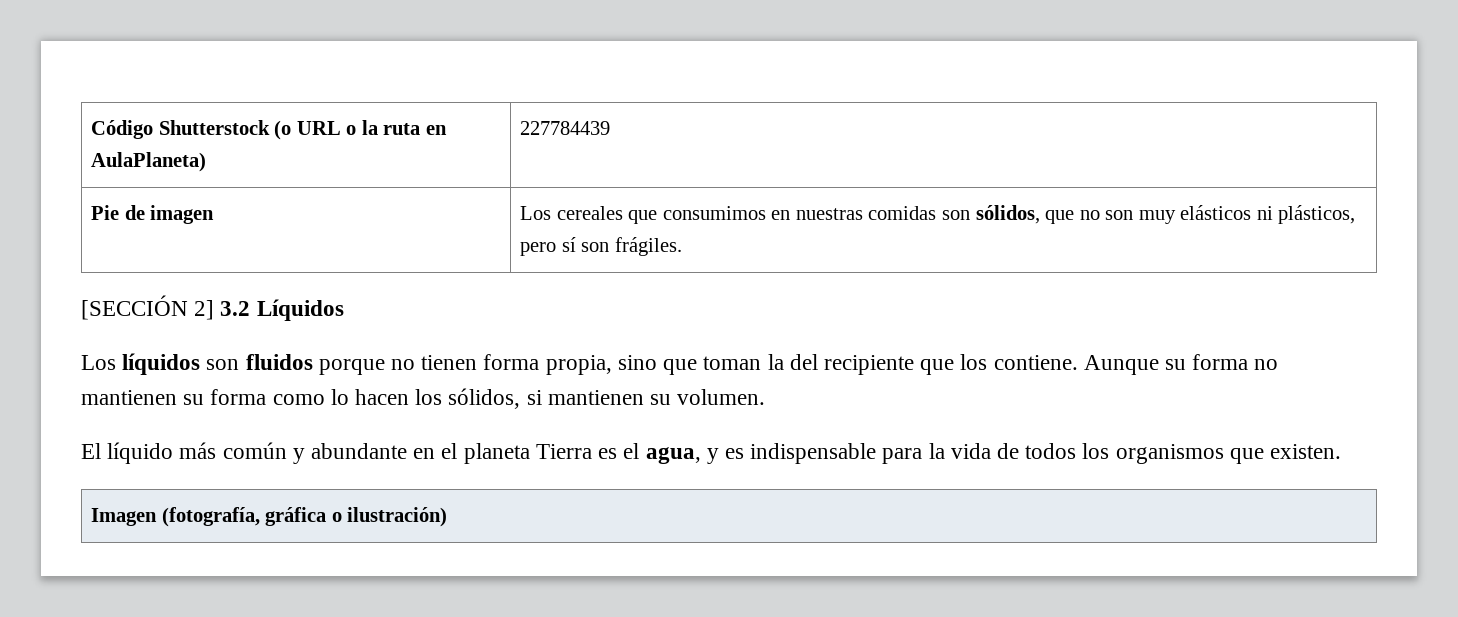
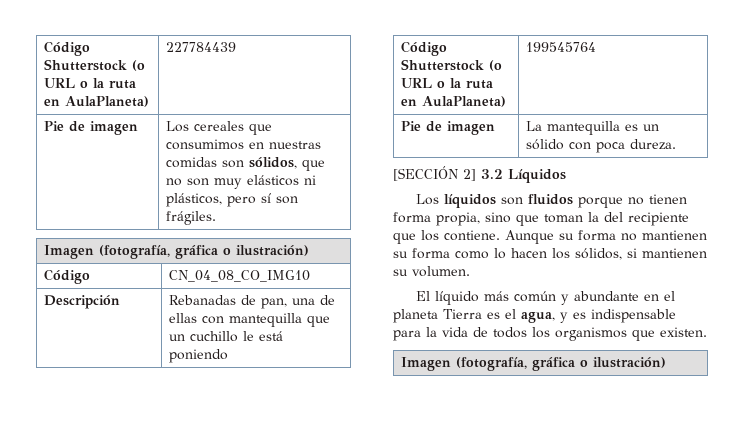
  Pie de imagen | Los cereales que consumimos en nuestras comidas son sólidos, que no son muy elásticos ni plásticos, pero sí son frágiles.
+ Imagen (fotografía, gráfica o ilustración)
+ Código | CN_04_08_CO_IMG10
+ Descripción | Rebanadas de pan, una de ellas con mantequilla que un cuchillo le está poniendo
+ Código Shutterstock (o URL o la ruta en AulaPlaneta) | 199545764
+ Pie de imagen | La mantequilla es un sólido con poca dureza.

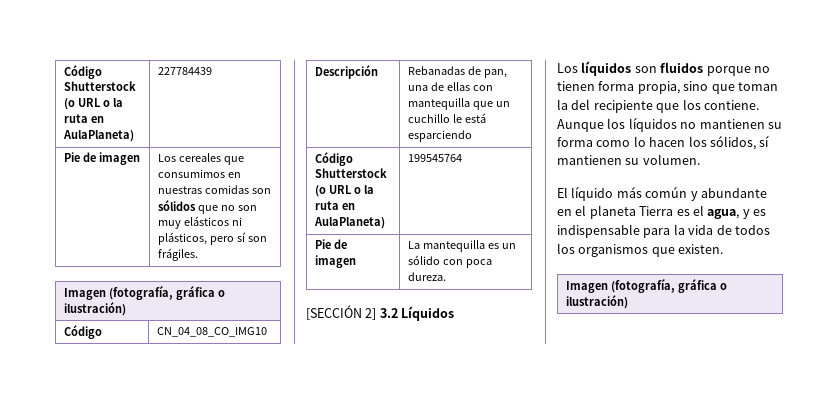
- Pie de imagen | Los cereales que consumimos en nuestras comidas son sólidos, que no son muy elásticos ni plásticos, pero sí son frágiles.
+ Pie de imagen | Los cereales que consumimos en nuestras comidas son sólidos que no son muy elásticos ni plásticos, pero sí son frágiles.
- Descripción | Rebanadas de pan, una de ellas con mantequilla que un cuchillo le está poniendo
+ Descripción | Rebanadas de pan, una de ellas con mantequilla que un cuchillo le está esparciendo
- Aunque su forma no mantienen su forma como lo hacen los sólidos, si mantienen su volumen.
+ Aunque los líquidos no mantienen su forma como lo hacen los sólidos, sí mantienen su volumen.

